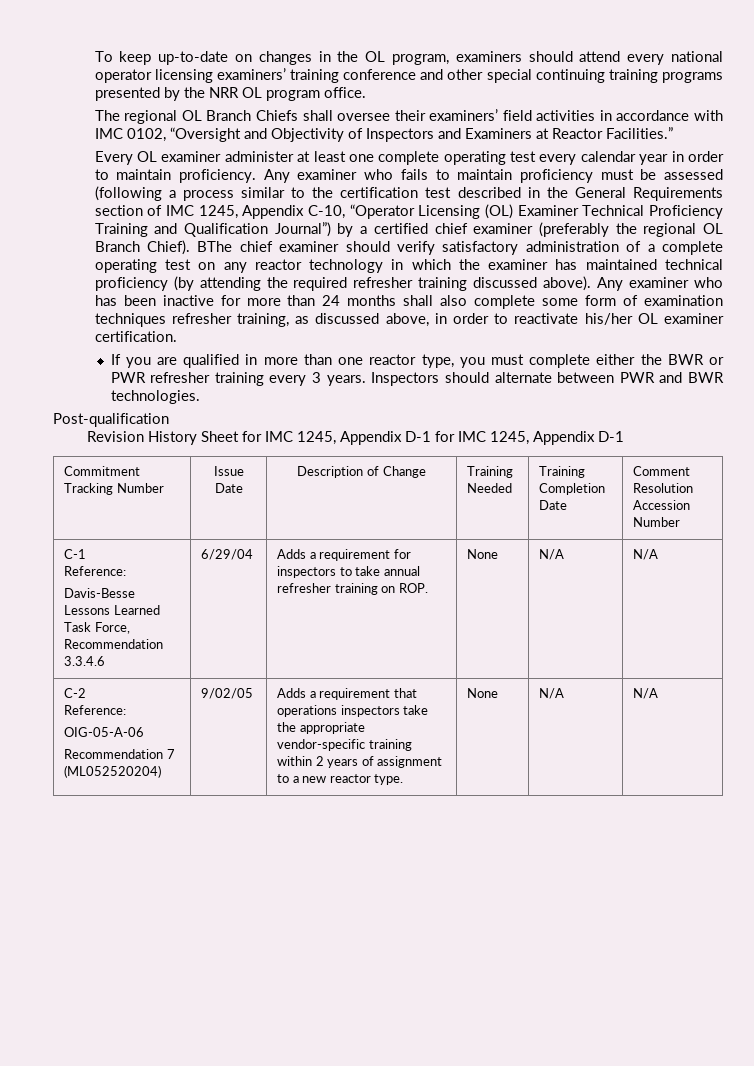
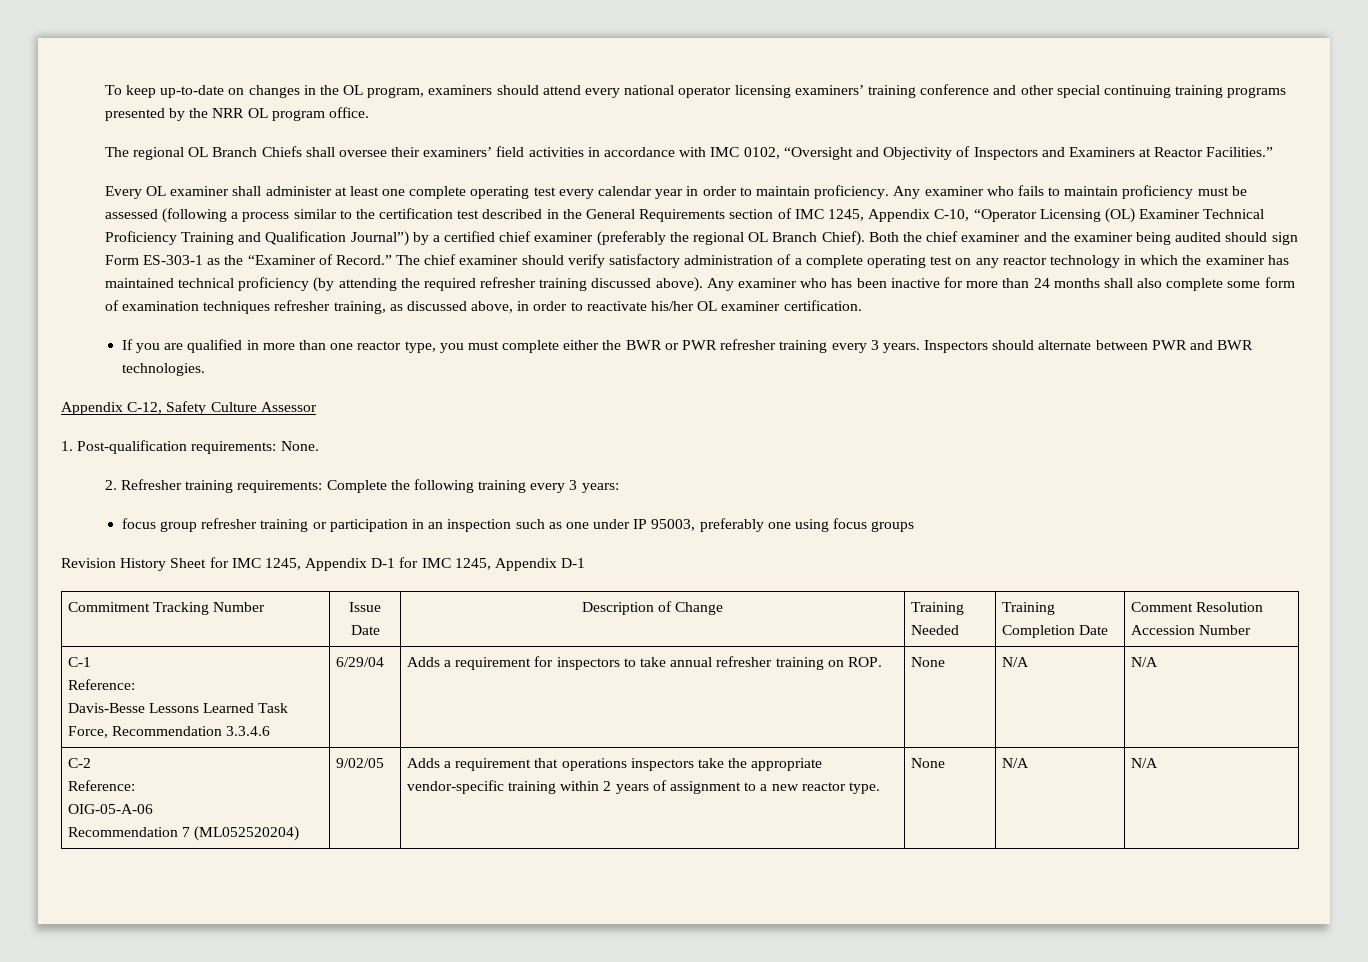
- Every OL examiner administer at least one complete operating test every calendar year in order to maintain proficiency.
+ Every OL examiner shall administer at least one complete operating test every calendar year in order to maintain proficiency.
- BThe chief examiner should verify satisfactory administration of a complete operating test on any reactor technology in which the examiner has maintained technical proficiency (by attending the required refresher training discussed above).
+ Both the chief examiner and the examiner being audited should sign Form ES-303-1 as the “Examiner of Record.” The chief examiner should verify satisfactory administration of a complete operating test on any reactor technology in which the examiner has maintained technical proficiency (by attending the required refresher training discussed above).
- Post-qualification
+ Appendix C-12, Safety Culture Assessor
+ 1. Post-qualification requirements: None.
+ 2. Refresher training requirements: Complete the following training every 3 years:
+ focus group refresher training or participation in an inspection such as one under IP 95003, preferably one using focus groups

